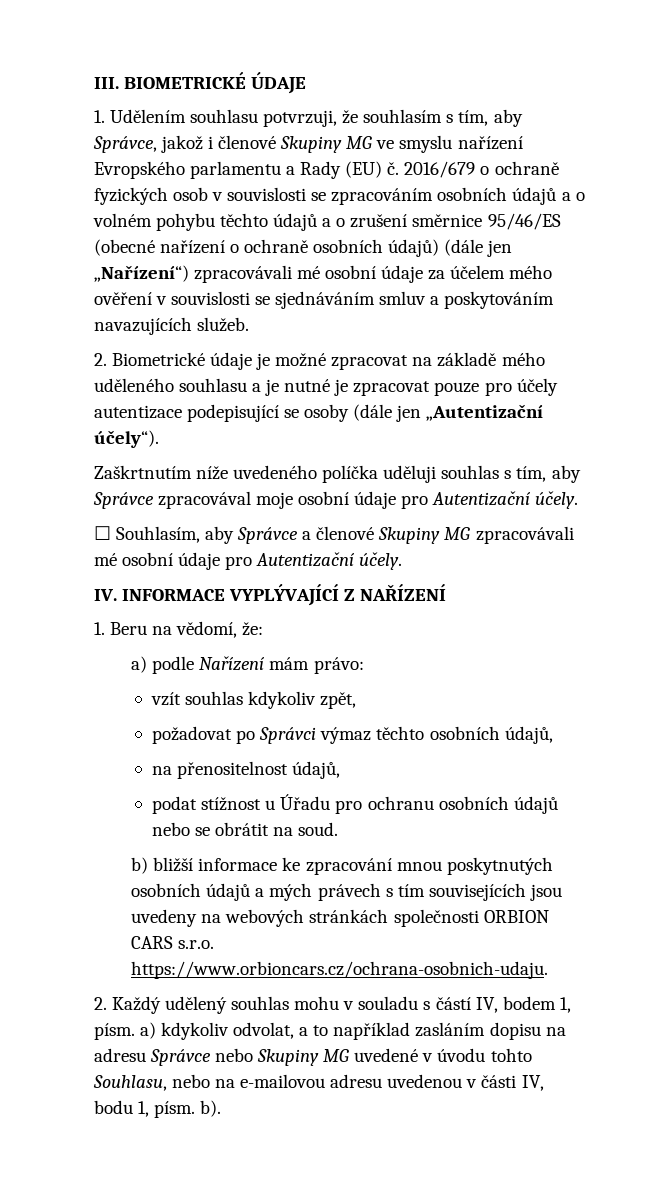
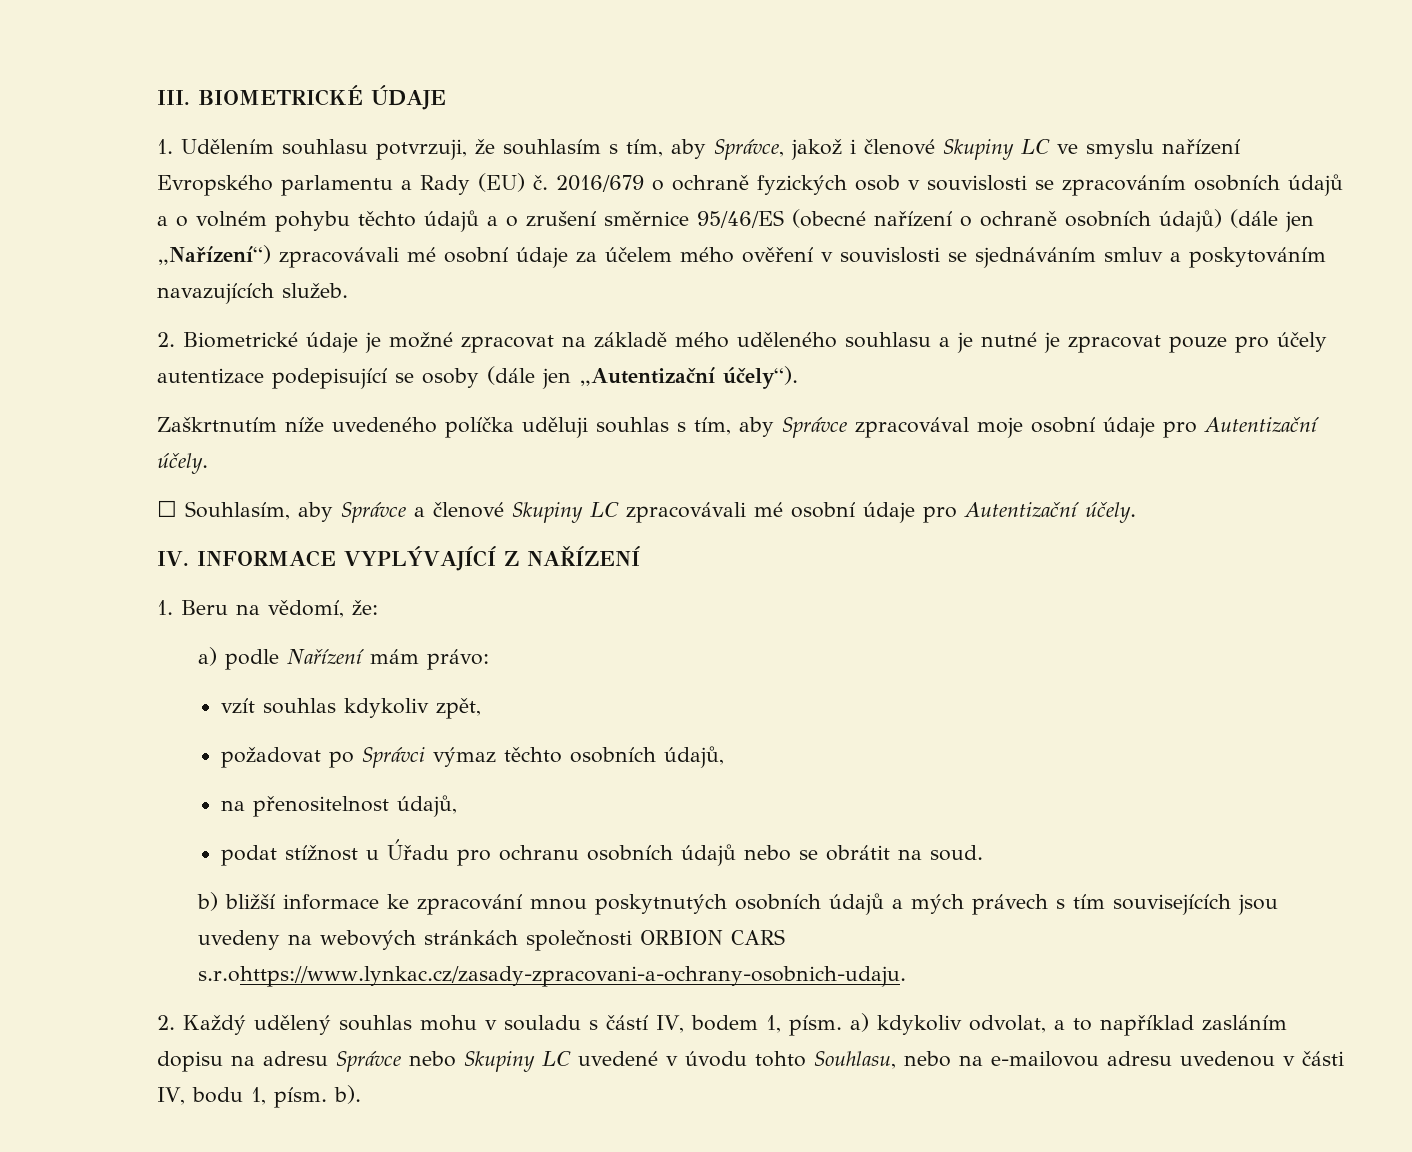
- 1. Udělením souhlasu potvrzuji, že souhlasím s tím, aby Správce, jakož i členové Skupiny MG ve smyslu nařízení Evropského parlamentu a Rady (EU) č.
+ 1. Udělením souhlasu potvrzuji, že souhlasím s tím, aby Správce, jakož i členové Skupiny LC ve smyslu nařízení Evropského parlamentu a Rady (EU) č.
- ☐ Souhlasím, aby Správce a členové Skupiny MG zpracovávali mé osobní údaje pro Autentizační účely.
+ ☐ Souhlasím, aby Správce a členové Skupiny LC zpracovávali mé osobní údaje pro Autentizační účely.
- b) bližší informace ke zpracování mnou poskytnutých osobních údajů a mých právech s tím souvisejících jsou uvedeny na webových stránkách společnosti ORBION CARS s.r.o. https://www.orbioncars.cz/ochrana-osobnich-udaju.
+ b) bližší informace ke zpracování mnou poskytnutých osobních údajů a mých právech s tím souvisejících jsou uvedeny na webových stránkách společnosti ORBION CARS s.r.ohttps://www.lynkac.cz/zasady-zpracovani-a-ochrany-osobnich-udaju.
- 2. Každý udělený souhlas mohu v souladu s částí IV, bodem 1, písm. a) kdykoliv odvolat, a to například zasláním dopisu na adresu Správce nebo Skupiny MG uvedené v úvodu tohto Souhlasu, nebo na e-mailovou adresu uvedenou v části IV, bodu 1, písm. b).
+ 2. Každý udělený souhlas mohu v souladu s částí IV, bodem 1, písm. a) kdykoliv odvolat, a to například zasláním dopisu na adresu Správce nebo Skupiny LC uvedené v úvodu tohto Souhlasu, nebo na e-mailovou adresu uvedenou v části IV, bodu 1, písm. b).

